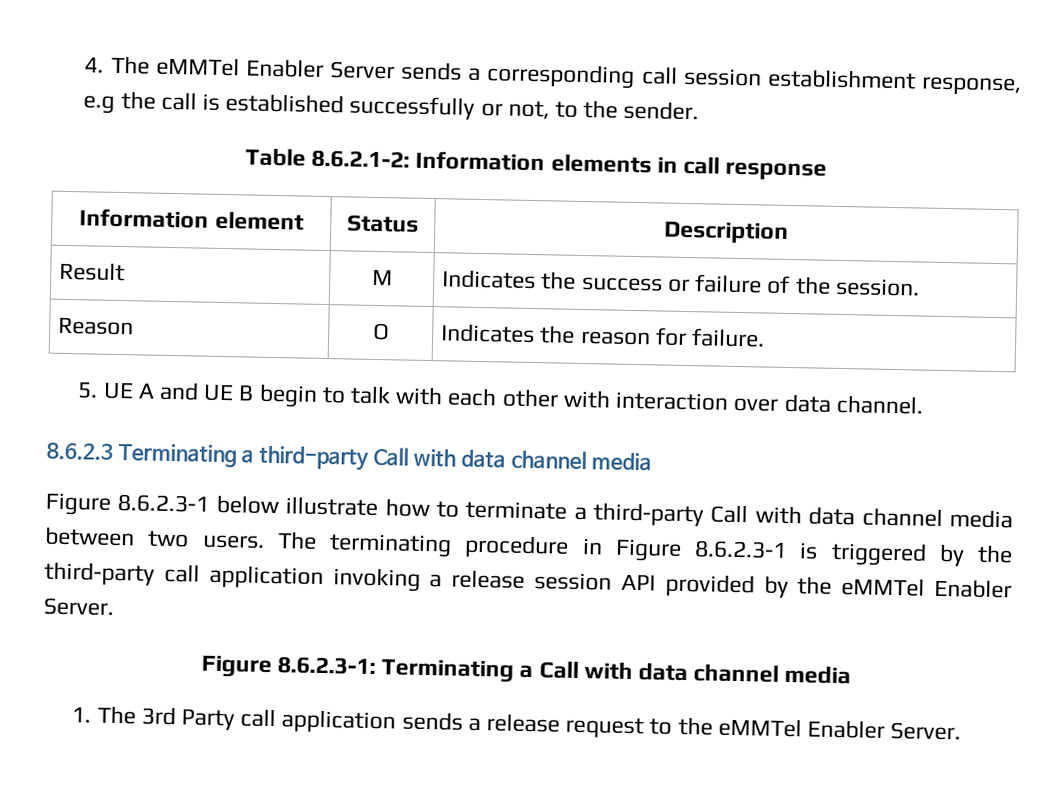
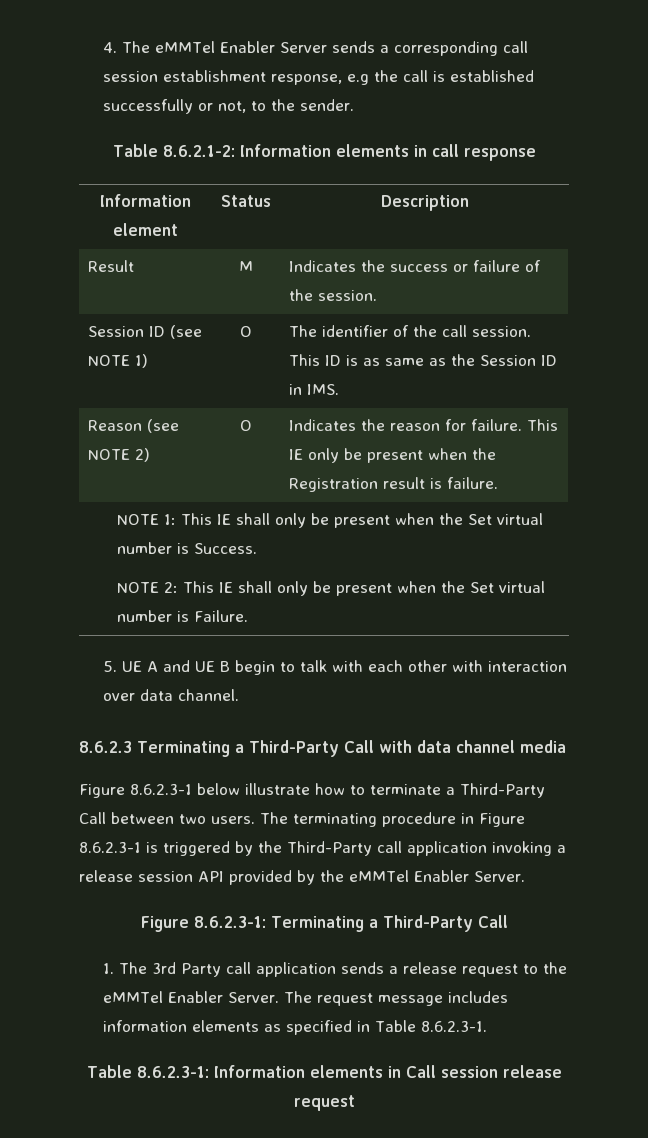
- Reason | O | Indicates the reason for failure.
+ Session ID (see NOTE 1) | O | The identifier of the call session. This ID is as same as the Session ID in IMS.
+ Reason (see NOTE 2) | O | Indicates the reason for failure. This IE only be present when the Registration result is failure.
+ NOTE 1: This IE shall only be present when the Set virtual number is Success.
+ NOTE 2: This IE shall only be present when the Set virtual number is Failure.
- 8.6.2.3 Terminating a third-party Call with data channel media
+ 8.6.2.3 Terminating a Third-Party Call with data channel media
- Figure 8.6.2.3-1 below illustrate how to terminate a third-party Call with data channel media between two users.
+ Figure 8.6.2.3-1 below illustrate how to terminate a Third-Party Call between two users.
- The terminating procedure in Figure 8.6.2.3-1 is triggered by the third-party call application invoking a release session API provided by the eMMTel Enabler Server.
+ The terminating procedure in Figure 8.6.2.3-1 is triggered by the Third-Party call application invoking a release session API provided by the eMMTel Enabler Server.
- Figure 8.6.2.3-1: Terminating a Call with data channel media
+ Figure 8.6.2.3-1: Terminating a Third-Party Call
+ The request message includes information elements as specified in Table 8.6.2.3-1.
+ Table 8.6.2.3-1: Information elements in Call session release request

